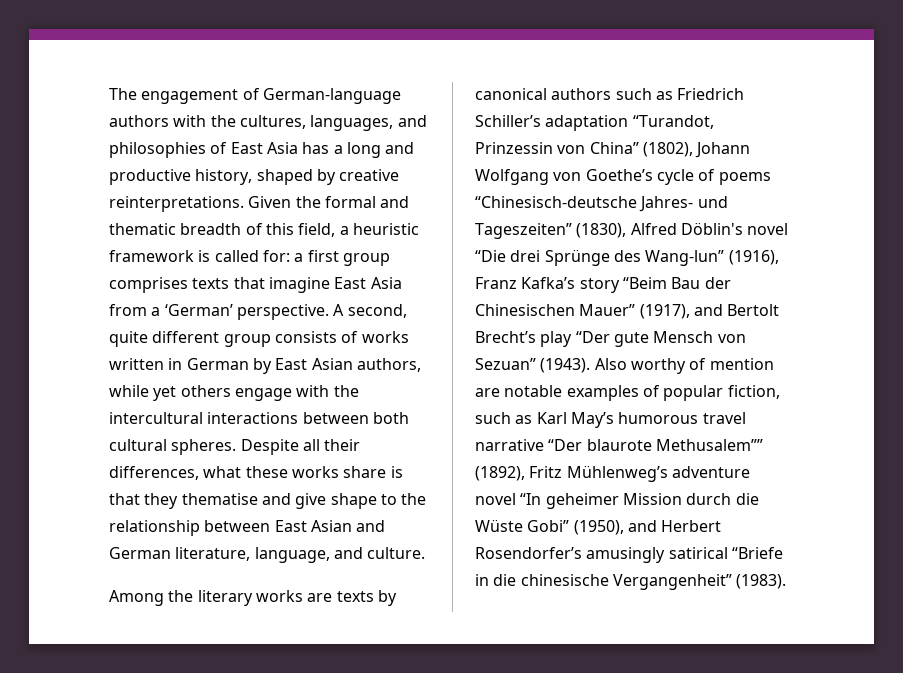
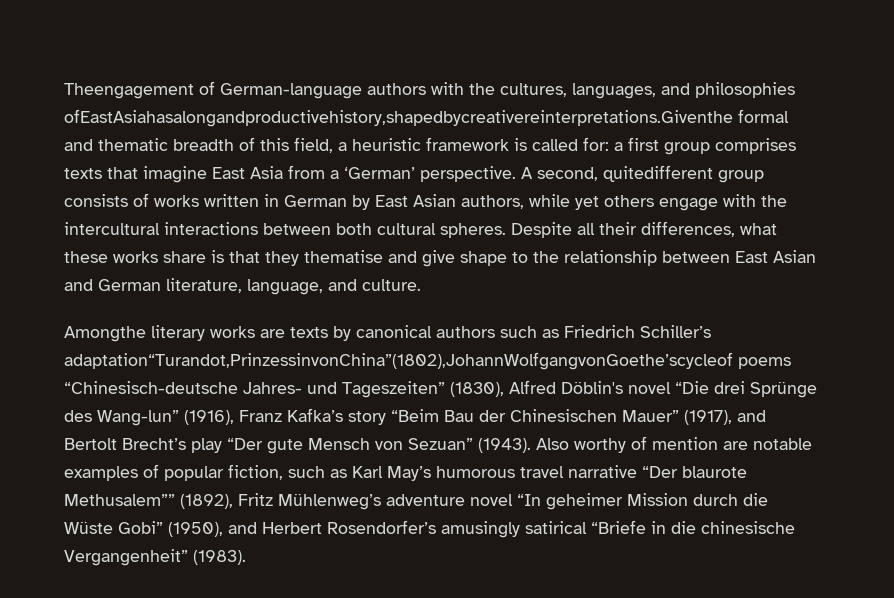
- The engagement of German-language authors with the cultures, languages, and philosophies of East Asia has a long and productive history, shaped by creative reinterpretations. Given the formal and thematic breadth of this field, a heuristic framework is called for: a first group comprises texts that imagine East Asia from a ‘German’ perspective.
+ Theengagement of German-language authors with the cultures, languages, and philosophies ofEastAsiahasalongandproductivehistory,shapedbycreativereinterpretations.Giventhe formal and thematic breadth of this field, a heuristic framework is called for: a first group comprises texts that imagine East Asia from a ‘German’ perspective.
- A second, quite different group consists of works written in German by East Asian authors, while yet others engage with the intercultural interactions between both cultural spheres.
+ A second, quitedifferent group consists of works written in German by East Asian authors, while yet others engage with the intercultural interactions between both cultural spheres.
- Among the literary works are texts by canonical authors such as Friedrich Schiller’s adaptation “Turandot, Prinzessin von China” (1802), Johann Wolfgang von Goethe’s cycle of poems “Chinesisch-deutsche Jahres- und Tageszeiten” (1830), Alfred Döblin's novel “Die drei Sprünge des Wang-lun” (1916), Franz Kafka’s story “Beim Bau der Chinesischen Mauer” (1917), and Bertolt Brecht’s play “Der gute Mensch von Sezuan” (1943).
+ Amongthe literary works are texts by canonical authors such as Friedrich Schiller’s adaptation“Turandot,PrinzessinvonChina”(1802),JohannWolfgangvonGoethe’scycleof poems “Chinesisch-deutsche Jahres- und Tageszeiten” (1830), Alfred Döblin's novel “Die drei Sprünge des Wang-lun” (1916), Franz Kafka’s story “Beim Bau der Chinesischen Mauer” (1917), and Bertolt Brecht’s play “Der gute Mensch von Sezuan” (1943).

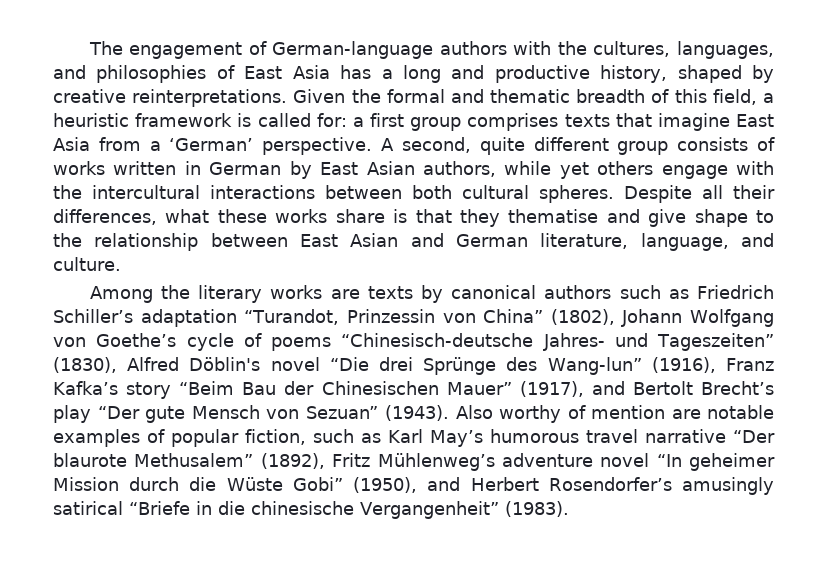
- Theengagement of German-language authors with the cultures, languages, and philosophies ofEastAsiahasalongandproductivehistory,shapedbycreativereinterpretations.Giventhe formal and thematic breadth of this field, a heuristic framework is called for: a first group comprises texts that imagine East Asia from a ‘German’ perspective.
+ The engagement of German-language authors with the cultures, languages, and philosophies of East Asia has a long and productive history, shaped by creative reinterpretations. Given the formal and thematic breadth of this field, a heuristic framework is called for: a first group comprises texts that imagine East Asia from a ‘German’ perspective.
- A second, quitedifferent group consists of works written in German by East Asian authors, while yet others engage with the intercultural interactions between both cultural spheres.
+ A second, quite different group consists of works written in German by East Asian authors, while yet others engage with the intercultural interactions between both cultural spheres.
- Amongthe literary works are texts by canonical authors such as Friedrich Schiller’s adaptation“Turandot,PrinzessinvonChina”(1802),JohannWolfgangvonGoethe’scycleof poems “Chinesisch-deutsche Jahres- und Tageszeiten” (1830), Alfred Döblin's novel “Die drei Sprünge des Wang-lun” (1916), Franz Kafka’s story “Beim Bau der Chinesischen Mauer” (1917), and Bertolt Brecht’s play “Der gute Mensch von Sezuan” (1943).
+ Among the literary works are texts by canonical authors such as Friedrich Schiller’s adaptation “Turandot, Prinzessin von China” (1802), Johann Wolfgang von Goethe’s cycle of poems “Chinesisch-deutsche Jahres- und Tageszeiten” (1830), Alfred Döblin's novel “Die drei Sprünge des Wang-lun” (1916), Franz Kafka’s story “Beim Bau der Chinesischen Mauer” (1917), and Bertolt Brecht’s play “Der gute Mensch von Sezuan” (1943).
- Also worthy of mention are notable examples of popular fiction, such as Karl May’s humorous travel narrative “Der blaurote Methusalem”” (1892), Fritz Mühlenweg’s adventure novel “In geheimer Mission durch die Wüste Gobi” (1950), and Herbert Rosendorfer’s amusingly satirical “Briefe in die chinesische Vergangenheit” (1983).
+ Also worthy of mention are notable examples of popular fiction, such as Karl May’s humorous travel narrative “Der blaurote Methusalem” (1892), Fritz Mühlenweg’s adventure novel “In geheimer Mission durch die Wüste Gobi” (1950), and Herbert Rosendorfer’s amusingly satirical “Briefe in die chinesische Vergangenheit” (1983).

